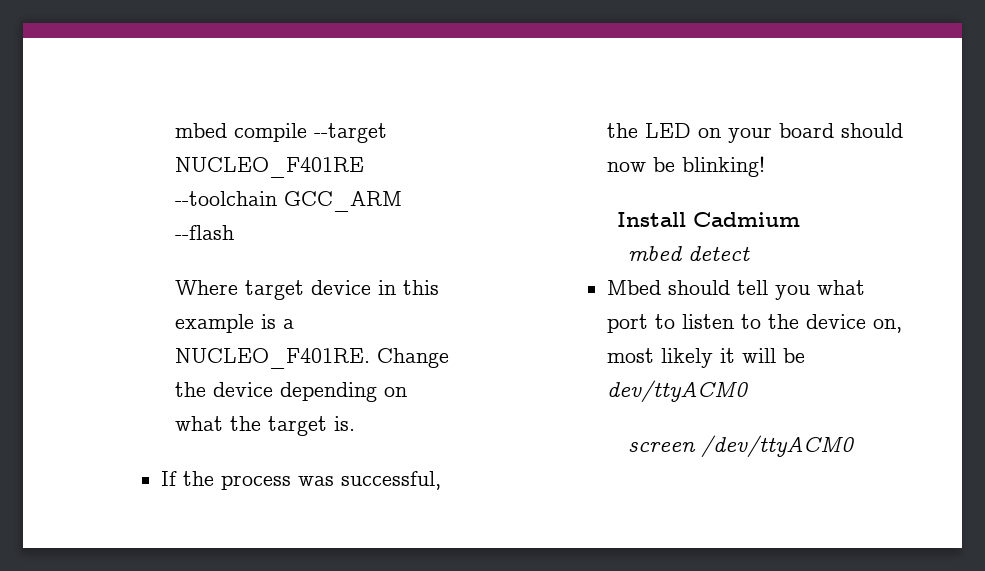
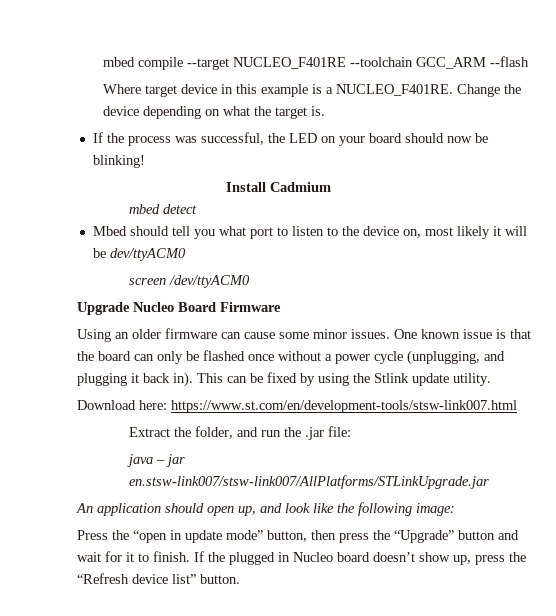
+ Upgrade Nucleo Board Firmware
+ Using an older firmware can cause some minor issues. One known issue is that the board can only be flashed once without a power cycle (unplugging, and plugging it back in). This can be fixed by using the Stlink update utility.
+ Download here: https://www.st.com/en/development-tools/stsw-link007.html
+ Extract the folder, and run the .jar file:
+ java – jar en.stsw-link007/stsw-link007/AllPlatforms/STLinkUpgrade.jar
+ An application should open up, and look like the following image:
+ Press the “open in update mode” button, then press the “Upgrade” button and wait for it to finish. If the plugged in Nucleo board doesn’t show up, press the “Refresh device list” button.

